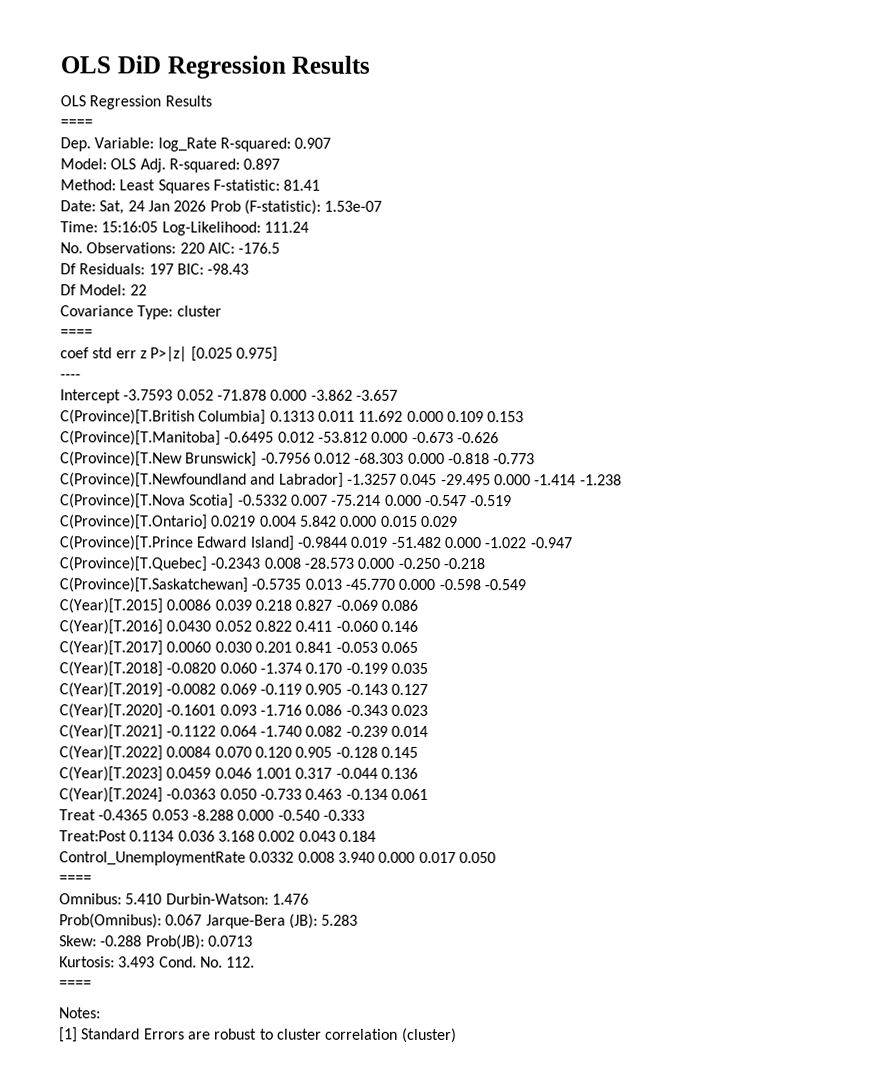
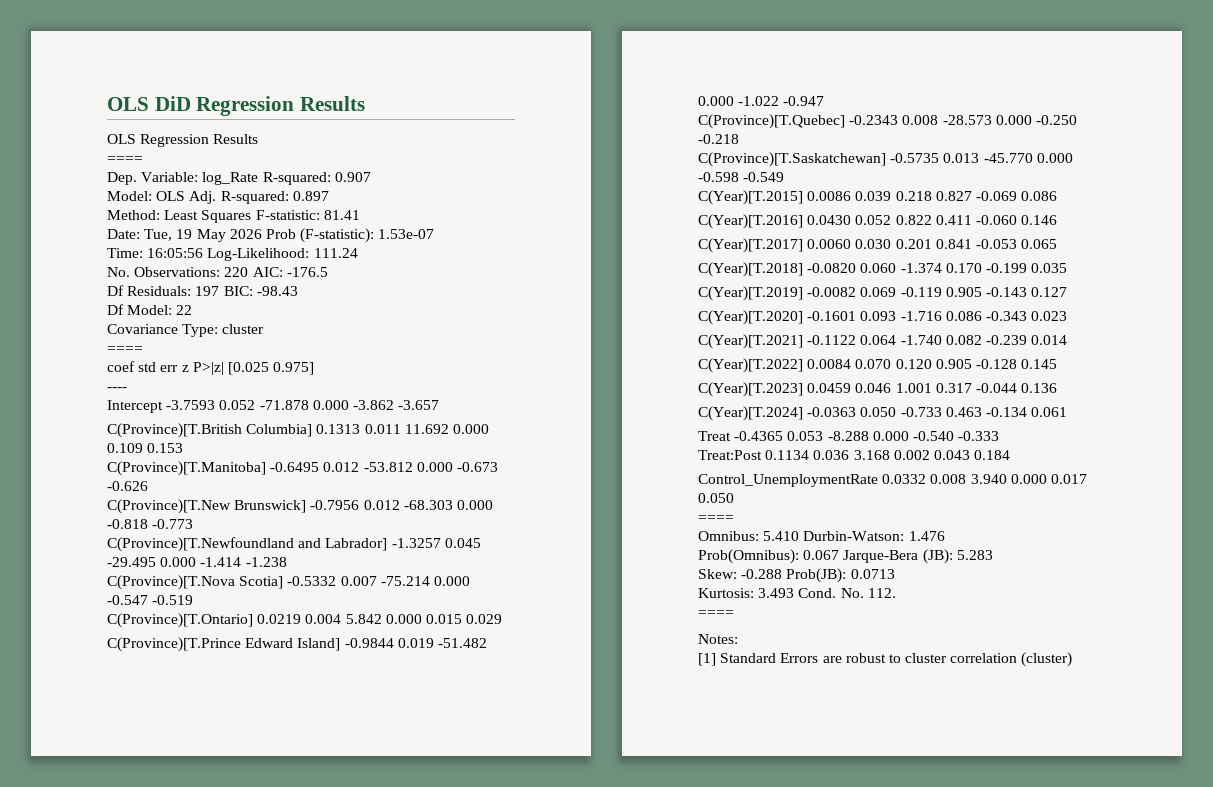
- Date: Sat, 24 Jan 2026 Prob (F-statistic): 1.53e-07
+ Date: Tue, 19 May 2026 Prob (F-statistic): 1.53e-07
- Time: 15:16:05 Log-Likelihood: 111.24
+ Time: 16:05:56 Log-Likelihood: 111.24

